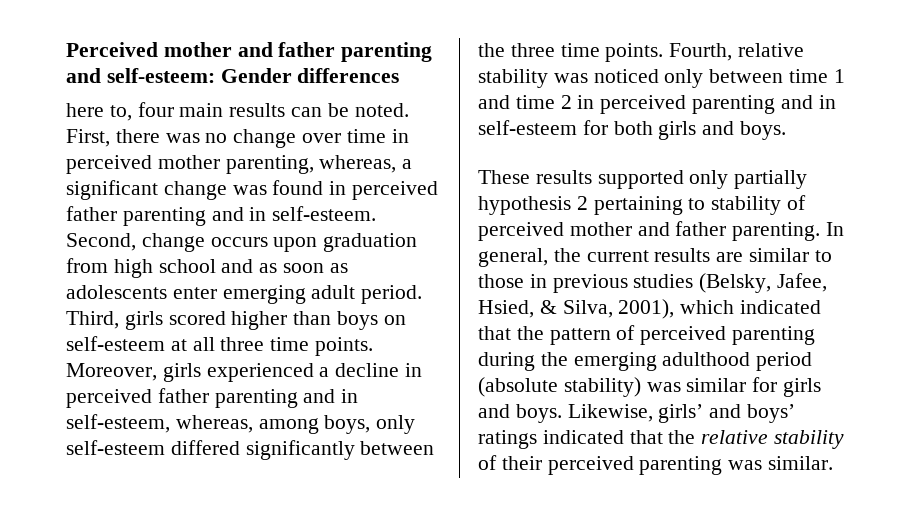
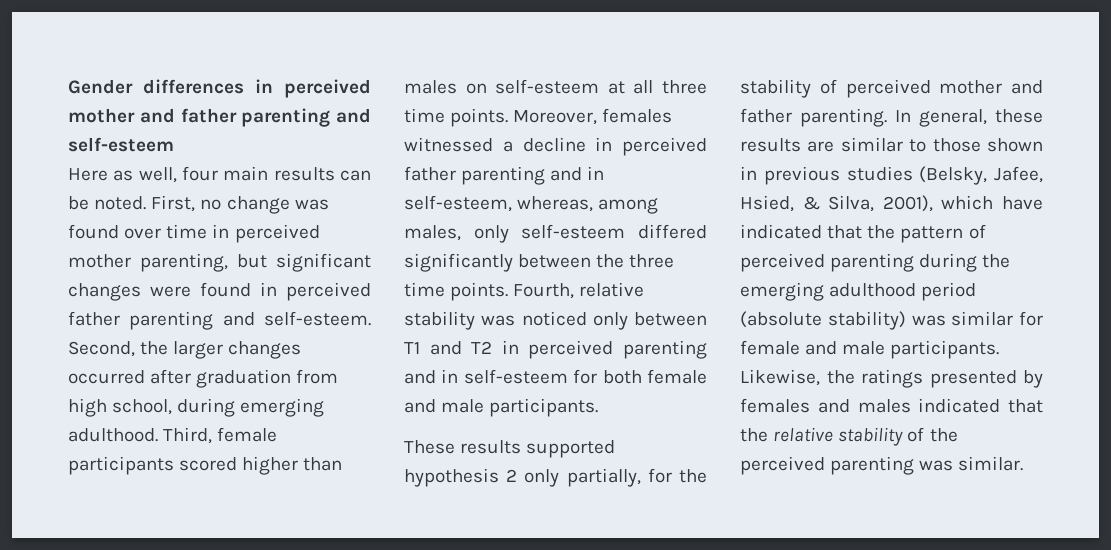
- Perceived mother and father parenting and self-esteem: Gender differences
- here to, four main results can be noted.
+ Gender differences in perceived mother and father parenting and self-esteem
+ Here as well, four main results can be noted.
- First, there was no change over time in perceived mother parenting, whereas, a significant change was found in perceived father parenting and in self-esteem.
+ First, no change was found over time in perceived mother parenting, but significant changes were found in perceived father parenting and self-esteem.
- Second, change occurs upon graduation from high school and as soon as adolescents enter emerging adult period. Third, girls scored higher than boys on self-esteem at all three time points.
+ Second, the larger changes occurred after graduation from high school, during emerging adulthood. Third, female participants scored higher than males on self-esteem at all three time points.
- Moreover, girls experienced a decline in perceived father parenting and in self-esteem, whereas, among boys, only self-esteem differed significantly between the three time points.
+ Moreover, females witnessed a decline in perceived father parenting and in self-esteem, whereas, among males, only self-esteem differed significantly between the three time points.
- Fourth, relative stability was noticed only between time 1 and time 2 in perceived parenting and in self-esteem for both girls and boys.
+ Fourth, relative stability was noticed only between T1 and T2 in perceived parenting and in self-esteem for both female and male participants.
- These results supported only partially hypothesis 2 pertaining to stability of perceived mother and father parenting.
+ These results supported hypothesis 2 only partially, for the stability of perceived mother and father parenting.
- In general, the current results are similar to those in previous studies (Belsky, Jafee, Hsied, & Silva, 2001), which indicated that the pattern of perceived parenting during the emerging adulthood period (absolute stability) was similar for girls and boys. Likewise, girls’ and boys’ ratings indicated that the relative stability of their perceived parenting was similar.
+ In general, these results are similar to those shown in previous studies (Belsky, Jafee, Hsied, & Silva, 2001), which have indicated that the pattern of perceived parenting during the emerging adulthood period (absolute stability) was similar for female and male participants. Likewise, the ratings presented by females and males indicated that the relative stability of the perceived parenting was similar.

